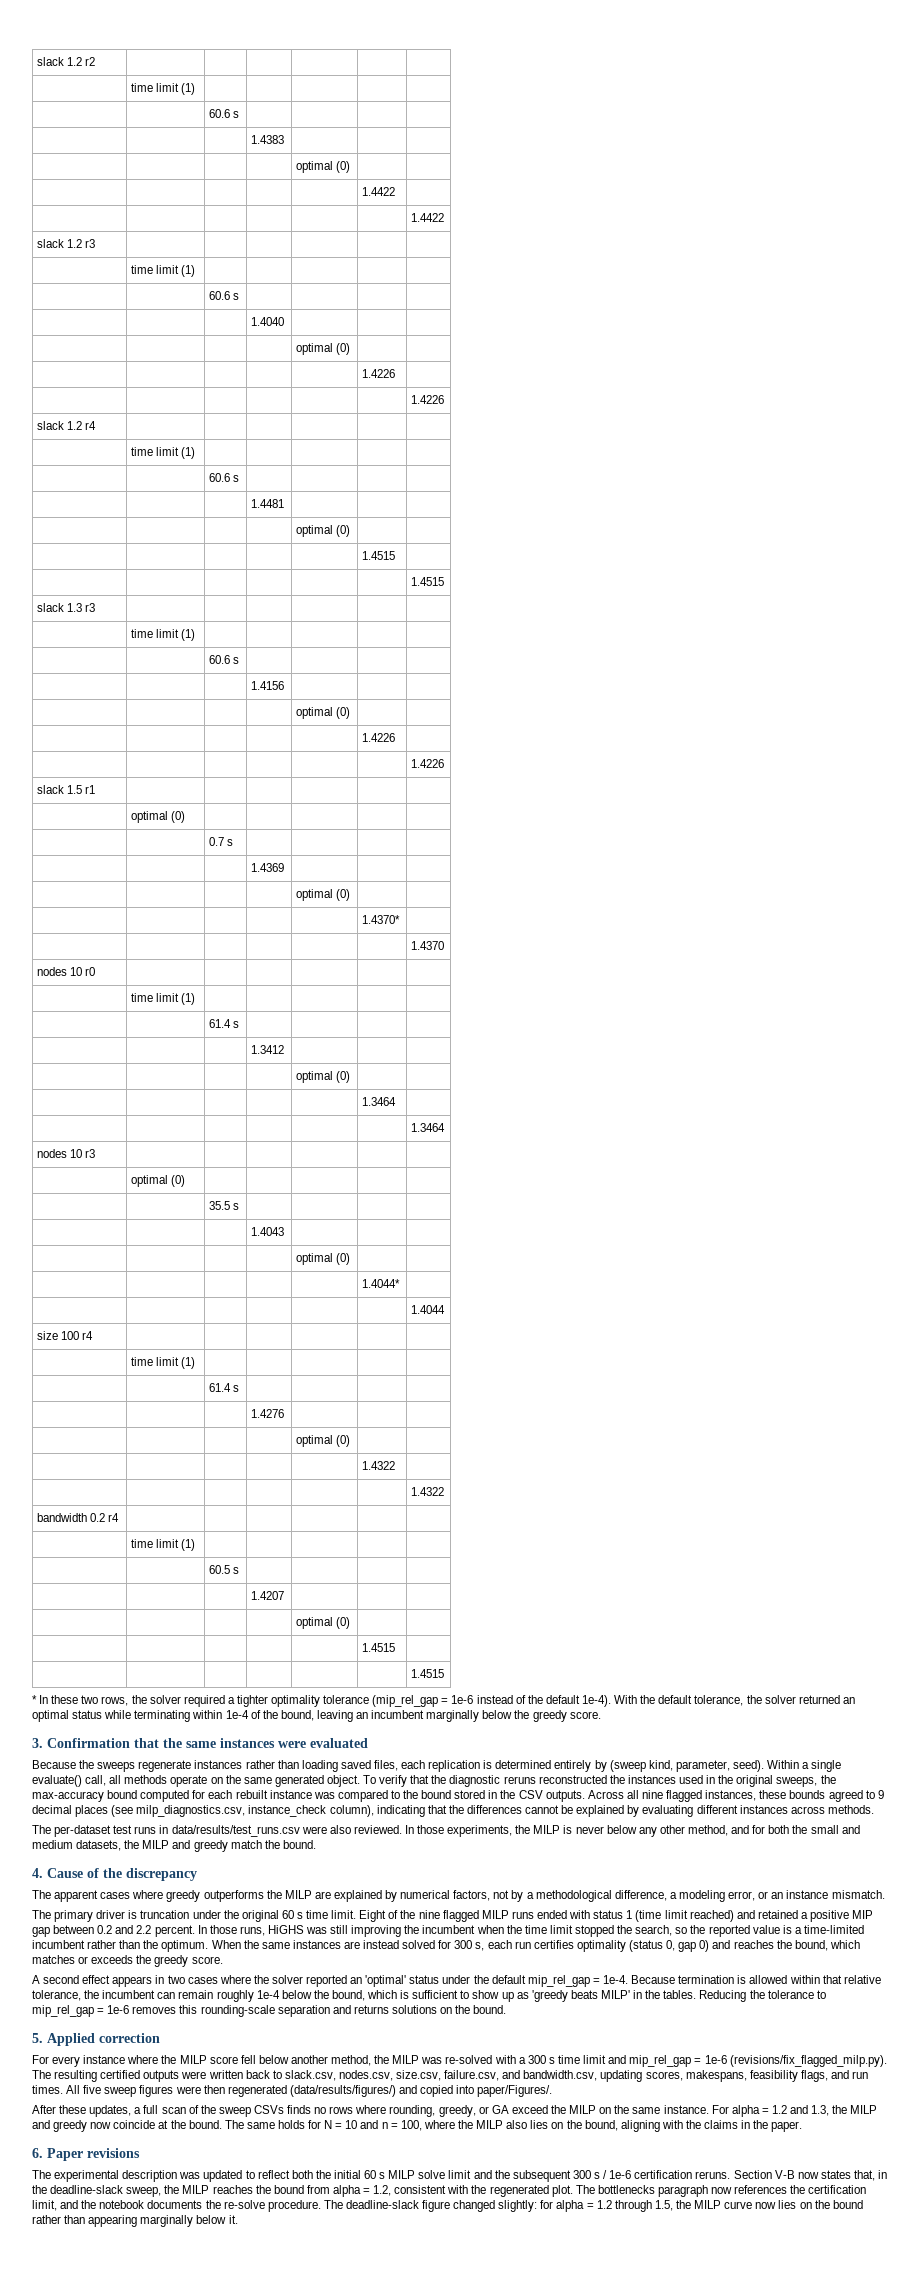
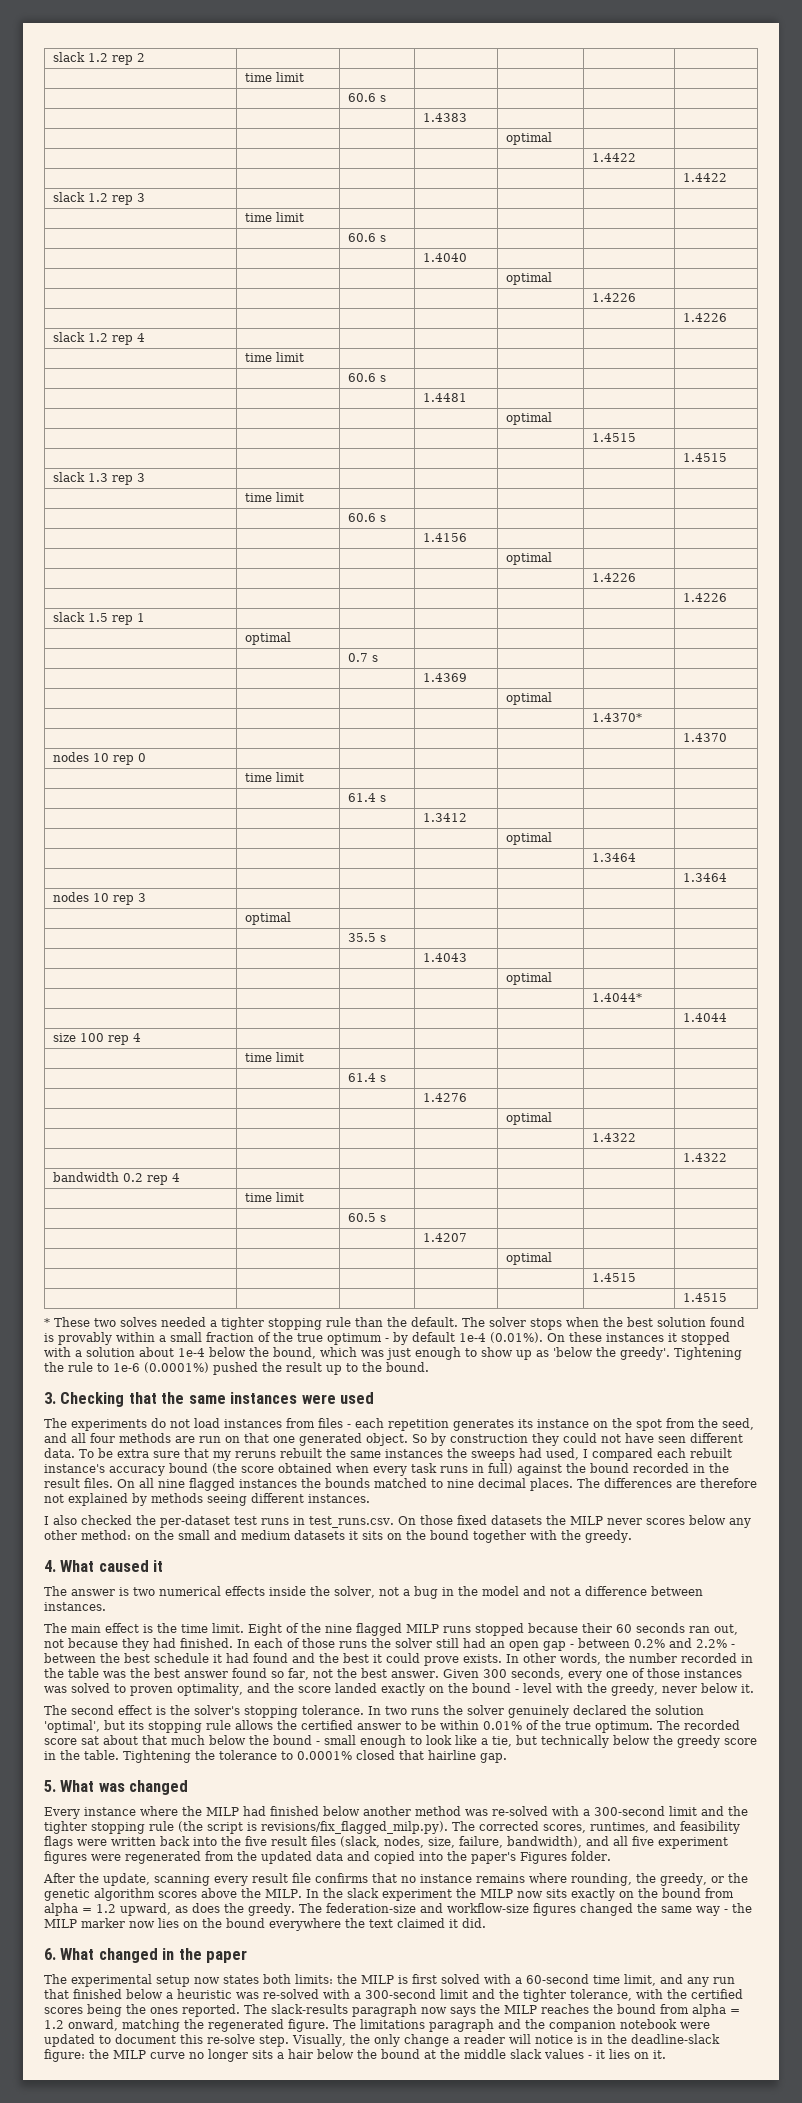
- slack 1.2 r2 | | | | | |
- | time limit (1) | | | | |
+ slack 1.2 rep 2 | | | | | |
+ | time limit | | | | |
  | | | 1.4383 | | |
- | | | | optimal (0) | |
+ | | | | optimal | |
- slack 1.2 r3 | | | | | |
- | time limit (1) | | | | |
+ slack 1.2 rep 3 | | | | | |
+ | time limit | | | | |
  | | | 1.4040 | | |
- | | | | optimal (0) | |
+ | | | | optimal | |
- slack 1.2 r4 | | | | | |
- | time limit (1) | | | | |
+ slack 1.2 rep 4 | | | | | |
+ | time limit | | | | |
  | | | 1.4481 | | |
- | | | | optimal (0) | |
+ | | | | optimal | |
- slack 1.3 r3 | | | | | |
- | time limit (1) | | | | |
+ slack 1.3 rep 3 | | | | | |
+ | time limit | | | | |
  | | | 1.4156 | | |
- | | | | optimal (0) | |
+ | | | | optimal | |
- slack 1.5 r1 | | | | | |
- | optimal (0) | | | | |
+ slack 1.5 rep 1 | | | | | |
+ | optimal | | | | |
  | | | 1.4369 | | |
- | | | | optimal (0) | |
+ | | | | optimal | |
- nodes 10 r0 | | | | | |
- | time limit (1) | | | | |
+ nodes 10 rep 0 | | | | | |
+ | time limit | | | | |
  | | | 1.3412 | | |
- | | | | optimal (0) | |
+ | | | | optimal | |
- nodes 10 r3 | | | | | |
- | optimal (0) | | | | |
+ nodes 10 rep 3 | | | | | |
+ | optimal | | | | |
  | | | 1.4043 | | |
- | | | | optimal (0) | |
+ | | | | optimal | |
- size 100 r4 | | | | | |
- | time limit (1) | | | | |
+ size 100 rep 4 | | | | | |
+ | time limit | | | | |
  | | | 1.4276 | | |
- | | | | optimal (0) | |
+ | | | | optimal | |
- bandwidth 0.2 r4 | | | | | |
- | time limit (1) | | | | |
+ bandwidth 0.2 rep 4 | | | | | |
+ | time limit | | | | |
  | | | 1.4207 | | |
- | | | | optimal (0) | |
+ | | | | optimal | |
- * In these two rows, the solver required a tighter optimality tolerance (mip_rel_gap = 1e-6 instead of the default 1e-4). With the default tolerance, the solver returned an optimal status while terminating within 1e-4 of the bound, leaving an incumbent marginally below the greedy score.
+ * These two solves needed a tighter stopping rule than the default. The solver stops when the best solution found is provably within a small fraction of the true optimum - by default 1e-4 (0.01%). On these instances it stopped with a solution about 1e-4 below the bound, which was just enough to show up as 'below the greedy'. Tightening the rule to 1e-6 (0.0001%) pushed the result up to the bound.
- 3. Confirmation that the same instances were evaluated
- Because the sweeps regenerate instances rather than loading saved files, each replication is determined entirely by (sweep kind, parameter, seed). Within a single evaluate() call, all methods operate on the same generated object. To verify that the diagnostic reruns reconstructed the instances used in the original sweeps, the max-accuracy bound computed for each rebuilt instance was compared to the bound stored in the CSV outputs. Across all nine flagged instances, these bounds agreed to 9 decimal places (see milp_diagnostics.csv, instance_check column), indicating that the differences cannot be explained by evaluating different instances across methods.
- The per-dataset test runs in data/results/test_runs.csv were also reviewed. In those experiments, the MILP is never below any other method, and for both the small and medium datasets, the MILP and greedy match the bound.
- 4. Cause of the discrepancy
- The apparent cases where greedy outperforms the MILP are explained by numerical factors, not by a methodological difference, a modeling error, or an instance mismatch.
- The primary driver is truncation under the original 60 s time limit.
+ 3. Checking that the same instances were used
+ The experiments do not load instances from files - each repetition generates its instance on the spot from the seed, and all four methods are run on that one generated object. So by construction they could not have seen different data. To be extra sure that my reruns rebuilt the same instances the sweeps had used, I compared each rebuilt instance's accuracy bound (the score obtained when every task runs in full) against the bound recorded in the result files. On all nine flagged instances the bounds matched to nine decimal places. The differences are therefore not explained by methods seeing different instances.
+ I also checked the per-dataset test runs in test_runs.csv. On those fixed datasets the MILP never scores below any other method: on the small and medium datasets it sits on the bound together with the greedy.
+ 4. What caused it
+ The answer is two numerical effects inside the solver, not a bug in the model and not a difference between instances.
+ The main effect is the time limit.
- Eight of the nine flagged MILP runs ended with status 1 (time limit reached) and retained a positive MIP gap between 0.2 and 2.2 percent. In those runs, HiGHS was still improving the incumbent when the time limit stopped the search, so the reported value is a time-limited incumbent rather than the optimum. When the same instances are instead solved for 300 s, each run certifies optimality (status 0, gap 0) and reaches the bound, which matches or exceeds the greedy score.
- A second effect appears in two cases where the solver reported an 'optimal' status under the default mip_rel_gap = 1e-4. Because termination is allowed within that relative tolerance, the incumbent can remain roughly 1e-4 below the bound, which is sufficient to show up as 'greedy beats MILP' in the tables. Reducing the tolerance to mip_rel_gap = 1e-6 removes this rounding-scale separation and returns solutions on the bound.
- 5. Applied correction
- For every instance where the MILP score fell below another method, the MILP was re-solved with a 300 s time limit and mip_rel_gap = 1e-6 (revisions/fix_flagged_milp.py). The resulting certified outputs were written back to slack.csv, nodes.csv, size.csv, failure.csv, and bandwidth.csv, updating scores, makespans, feasibility flags, and run times. All five sweep figures were then regenerated (data/results/figures/) and copied into paper/Figures/.
- After these updates, a full scan of the sweep CSVs finds no rows where rounding, greedy, or GA exceed the MILP on the same instance. For alpha = 1.2 and 1.3, the MILP and greedy now coincide at the bound. The same holds for N = 10 and n = 100, where the MILP also lies on the bound, aligning with the claims in the paper.
- 6. Paper revisions
- The experimental description was updated to reflect both the initial 60 s MILP solve limit and the subsequent 300 s / 1e-6 certification reruns. Section V-B now states that, in the deadline-slack sweep, the MILP reaches the bound from alpha = 1.2, consistent with the regenerated plot. The bottlenecks paragraph now references the certification limit, and the notebook documents the re-solve procedure. The deadline-slack figure changed slightly: for alpha = 1.2 through 1.5, the MILP curve now lies on the bound rather than appearing marginally below it.
+ Eight of the nine flagged MILP runs stopped because their 60 seconds ran out, not because they had finished. In each of those runs the solver still had an open gap - between 0.2% and 2.2% - between the best schedule it had found and the best it could prove exists. In other words, the number recorded in the table was the best answer found so far, not the best answer. Given 300 seconds, every one of those instances was solved to proven optimality, and the score landed exactly on the bound - level with the greedy, never below it.
+ The second effect is the solver's stopping tolerance. In two runs the solver genuinely declared the solution 'optimal', but its stopping rule allows the certified answer to be within 0.01% of the true optimum. The recorded score sat about that much below the bound - small enough to look like a tie, but technically below the greedy score in the table. Tightening the tolerance to 0.0001% closed that hairline gap.
+ 5. What was changed
+ Every instance where the MILP had finished below another method was re-solved with a 300-second limit and the tighter stopping rule (the script is revisions/fix_flagged_milp.py). The corrected scores, runtimes, and feasibility flags were written back into the five result files (slack, nodes, size, failure, bandwidth), and all five experiment figures were regenerated from the updated data and copied into the paper's Figures folder.
+ After the update, scanning every result file confirms that no instance remains where rounding, the greedy, or the genetic algorithm scores above the MILP. In the slack experiment the MILP now sits exactly on the bound from alpha = 1.2 upward, as does the greedy. The federation-size and workflow-size figures changed the same way - the MILP marker now lies on the bound everywhere the text claimed it did.
+ 6. What changed in the paper
+ The experimental setup now states both limits: the MILP is first solved with a 60-second time limit, and any run that finished below a heuristic was re-solved with a 300-second limit and the tighter tolerance, with the certified scores being the ones reported. The slack-results paragraph now says the MILP reaches the bound from alpha = 1.2 onward, matching the regenerated figure. The limitations paragraph and the companion notebook were updated to document this re-solve step. Visually, the only change a reader will notice is in the deadline-slack figure: the MILP curve no longer sits a hair below the bound at the middle slack values - it lies on it.

